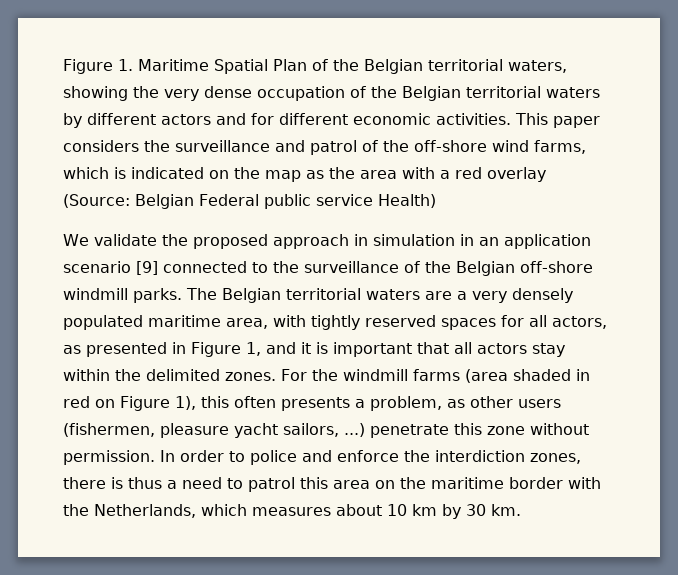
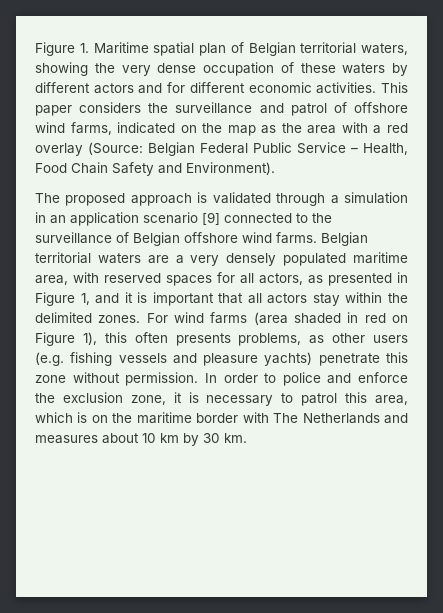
- Figure 1. Maritime Spatial Plan of the Belgian territorial waters, showing the very dense occupation of the Belgian territorial waters by different actors and for different economic activities.
+ Figure 1. Maritime spatial plan of Belgian territorial waters, showing the very dense occupation of these waters by different actors and for different economic activities.
- This paper considers the surveillance and patrol of the off-shore wind farms, which is indicated on the map as the area with a red overlay (Source:
+ This paper considers the surveillance and patrol of offshore wind farms, indicated on the map as the area with a red overlay (Source:
- Belgian Federal public service Health)
- We validate the proposed approach in simulation in an application scenario [9] connected to the surveillance of the Belgian off-shore windmill parks. The Belgian territorial waters are a very densely populated maritime area, with tightly reserved spaces for all actors, as presented in Figure 1, and it is important that all actors stay within the delimited zones.
+ Belgian Federal Public Service – Health, Food Chain Safety and Environment).
+ The proposed approach is validated through a simulation in an application scenario [9] connected to the surveillance of Belgian offshore wind farms. Belgian territorial waters are a very densely populated maritime area, with reserved spaces for all actors, as presented in Figure 1, and it is important that all actors stay within the delimited zones.
- For the windmill farms (area shaded in red on Figure 1), this often presents a problem, as other users (fishermen, pleasure yacht sailors, ...) penetrate this zone without permission.
+ For wind farms (area shaded in red on Figure 1), this often presents problems, as other users (e.g. fishing vessels and pleasure yachts) penetrate this zone without permission.
- In order to police and enforce the interdiction zones, there is thus a need to patrol this area on the maritime border with the Netherlands, which measures about 10 km by 30 km.
+ In order to police and enforce the exclusion zone, it is necessary to patrol this area, which is on the maritime border with The Netherlands and measures about 10 km by 30 km.

